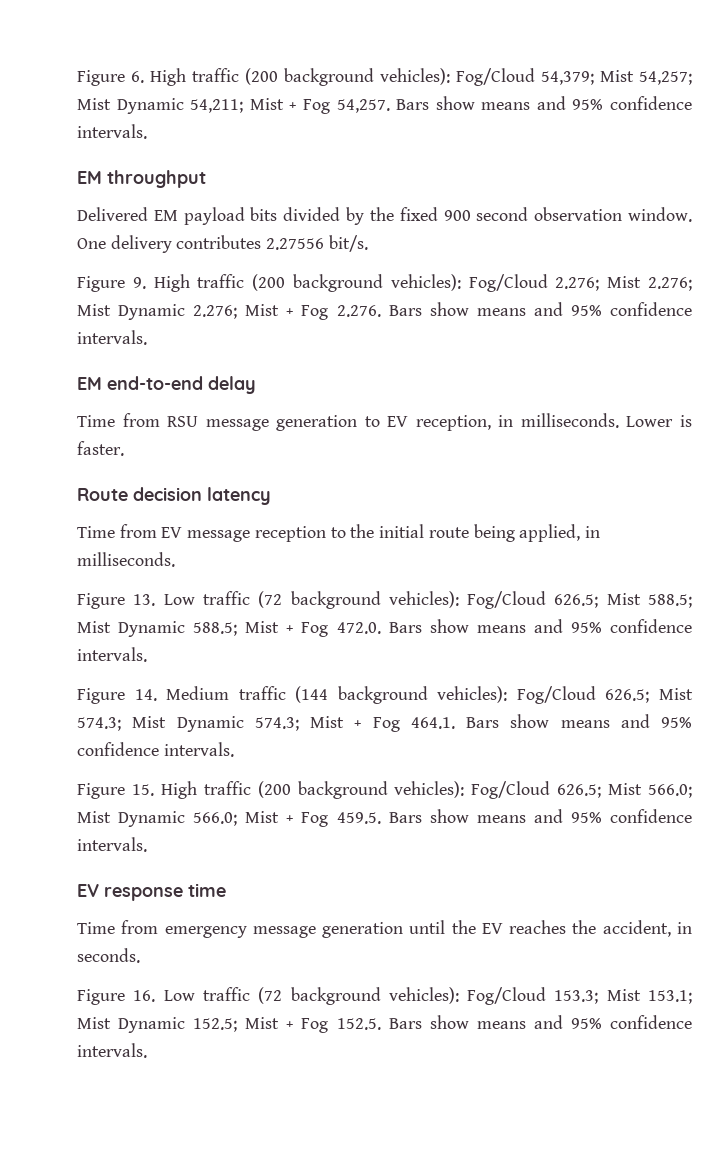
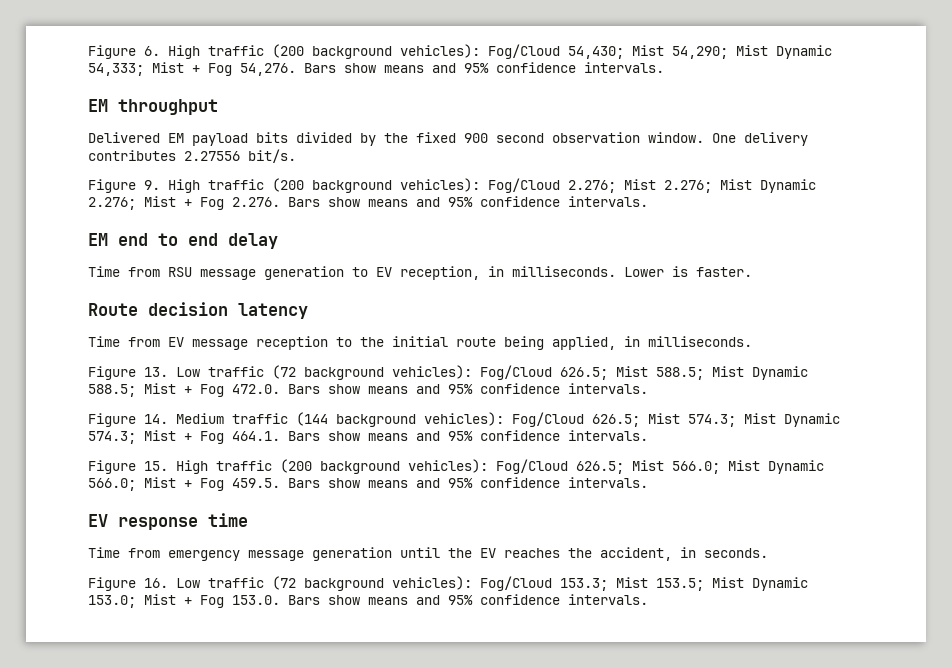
- Figure 6. High traffic (200 background vehicles): Fog/Cloud 54,379; Mist 54,257; Mist Dynamic 54,211; Mist + Fog 54,257.
+ Figure 6. High traffic (200 background vehicles): Fog/Cloud 54,430; Mist 54,290; Mist Dynamic 54,333; Mist + Fog 54,276.
- EM end-to-end delay
+ EM end to end delay
- Figure 16. Low traffic (72 background vehicles): Fog/Cloud 153.3; Mist 153.1; Mist Dynamic 152.5; Mist + Fog 152.5. Bars show means and 95% confidence intervals.
+ Figure 16. Low traffic (72 background vehicles): Fog/Cloud 153.3; Mist 153.5; Mist Dynamic 153.0; Mist + Fog 153.0. Bars show means and 95% confidence intervals.

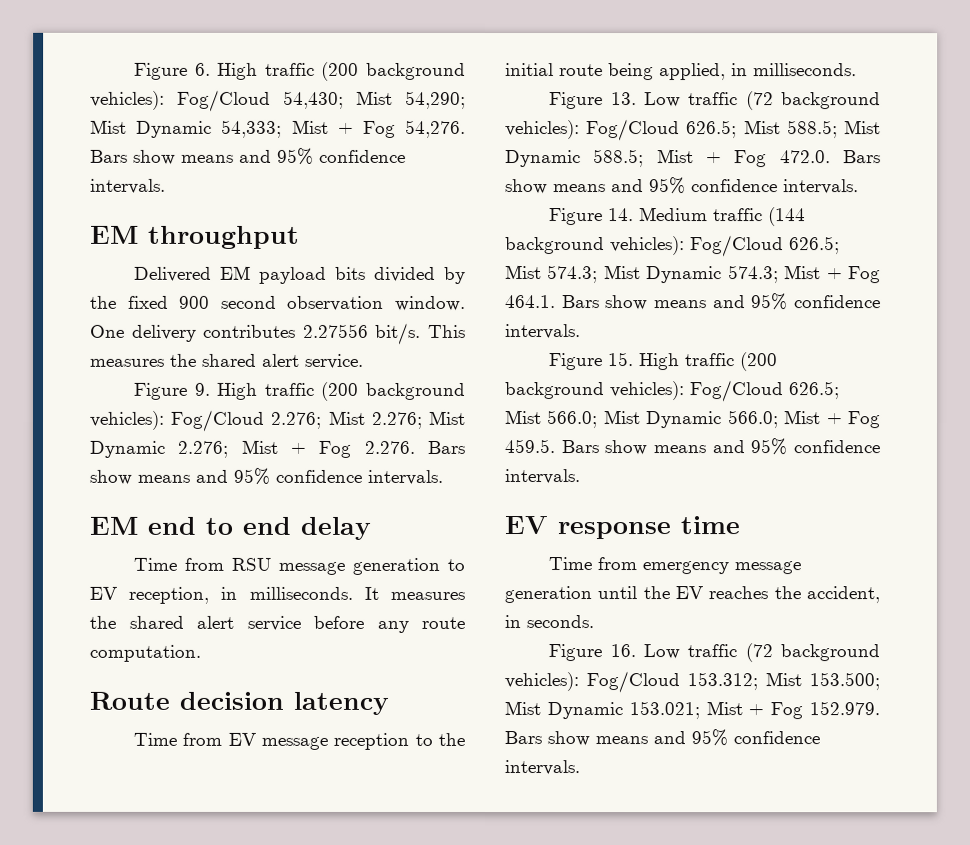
+ This measures the shared alert service.
- Lower is faster.
+ It measures the shared alert service before any route computation.
- Figure 16. Low traffic (72 background vehicles): Fog/Cloud 153.3; Mist 153.5; Mist Dynamic 153.0; Mist + Fog 153.0. Bars show means and 95% confidence intervals.
+ Figure 16. Low traffic (72 background vehicles): Fog/Cloud 153.312; Mist 153.500; Mist Dynamic 153.021; Mist + Fog 152.979. Bars show means and 95% confidence intervals.

